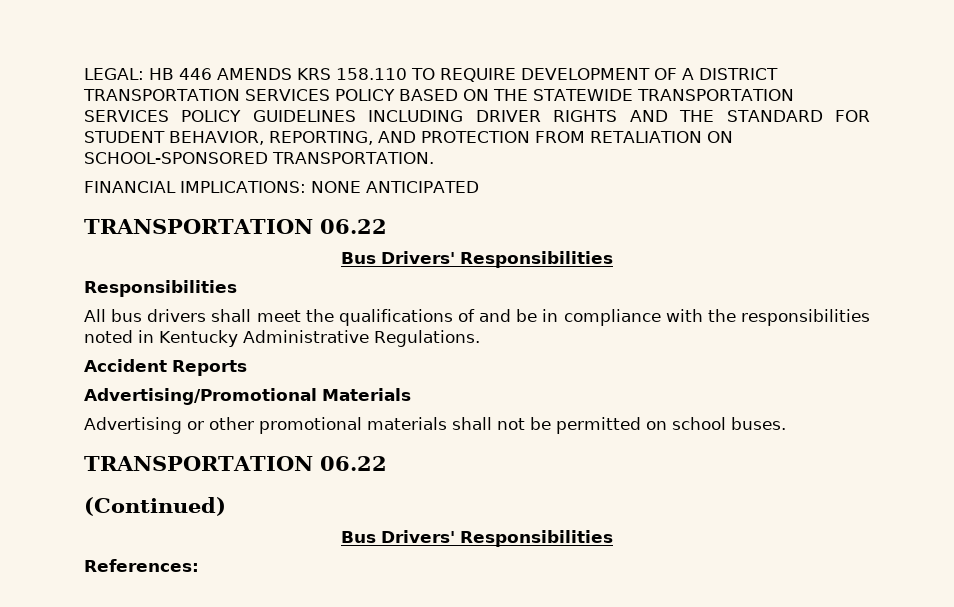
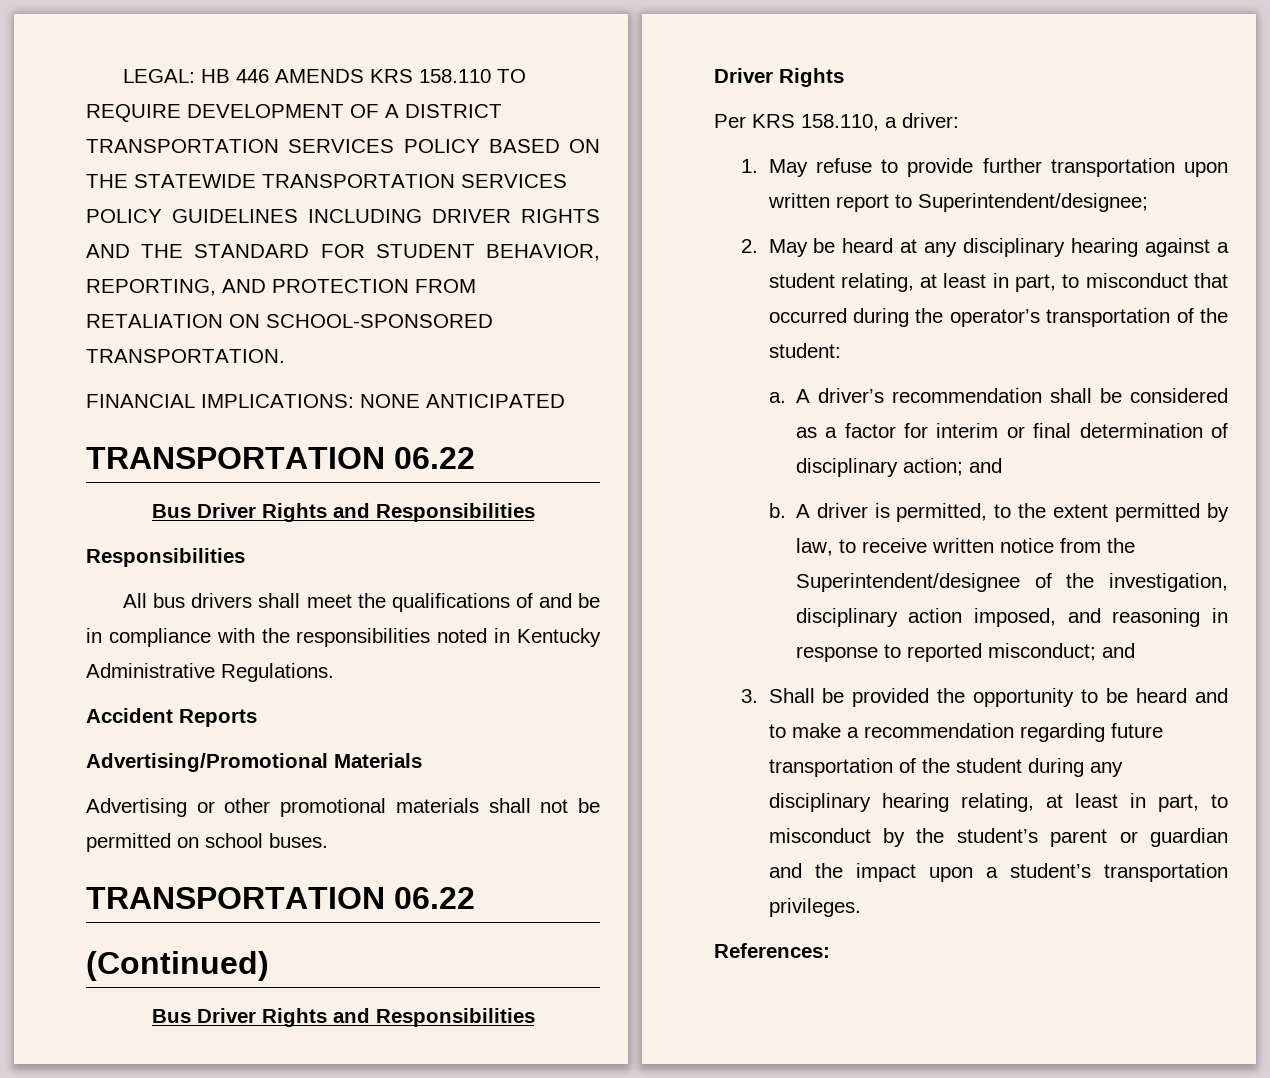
  FINANCIAL IMPLICATIONS: NONE ANTICIPATED
  TRANSPORTATION 06.22
- Bus Drivers' Responsibilities
+ Bus Driver Rights and Responsibilities
  (Continued)
- Bus Drivers' Responsibilities
+ Bus Driver Rights and Responsibilities
+ Driver Rights
+ Per KRS 158.110, a driver:
+ 1. May refuse to provide further transportation upon written report to Superintendent/designee;
+ 2. May be heard at any disciplinary hearing against a student relating, at least in part, to misconduct that occurred during the operator’s transportation of the student:
+ a. A driver’s recommendation shall be considered as a factor for interim or final determination of disciplinary action; and
+ b. A driver is permitted, to the extent permitted by law, to receive written notice from the Superintendent/designee of the investigation, disciplinary action imposed, and reasoning in response to reported misconduct; and
+ 3. Shall be provided the opportunity to be heard and to make a recommendation regarding future transportation of the student during any disciplinary hearing relating, at least in part, to misconduct by the student’s parent or guardian and the impact upon a student’s transportation privileges.

